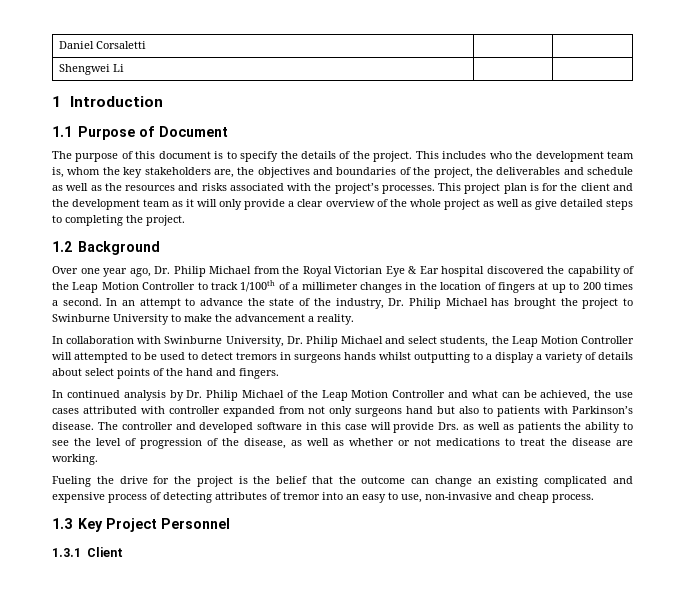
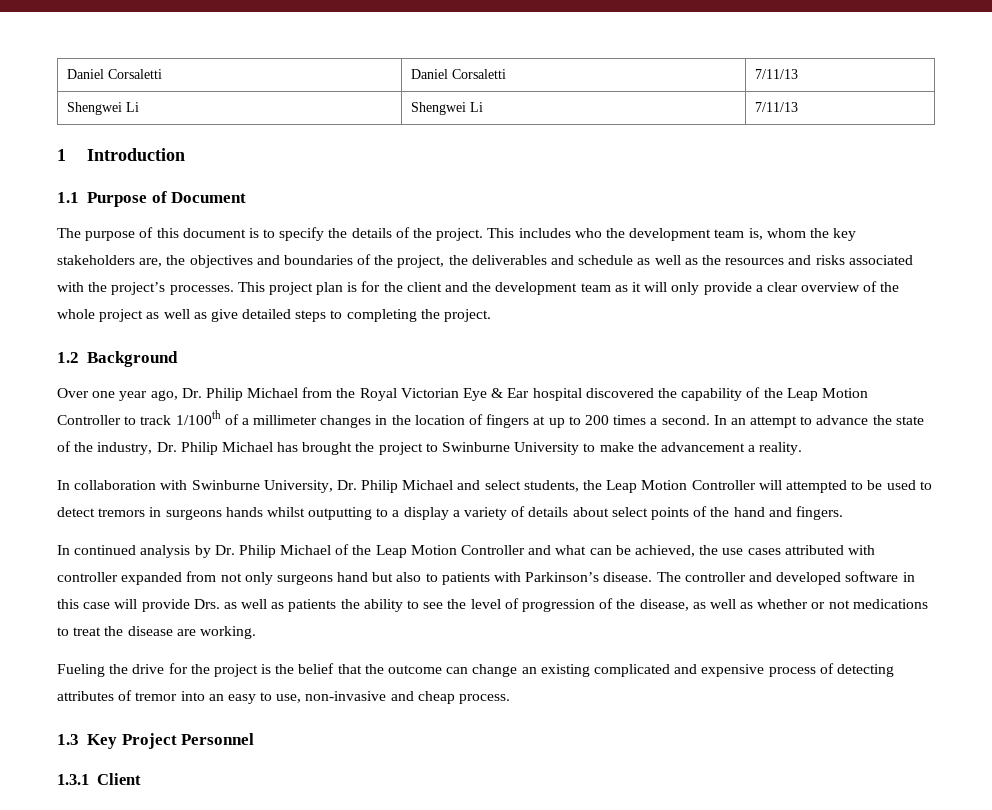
- Daniel Corsaletti | |
- Shengwei Li | |
+ Daniel Corsaletti | Daniel Corsaletti | 7/11/13
+ Shengwei Li | Shengwei Li | 7/11/13

